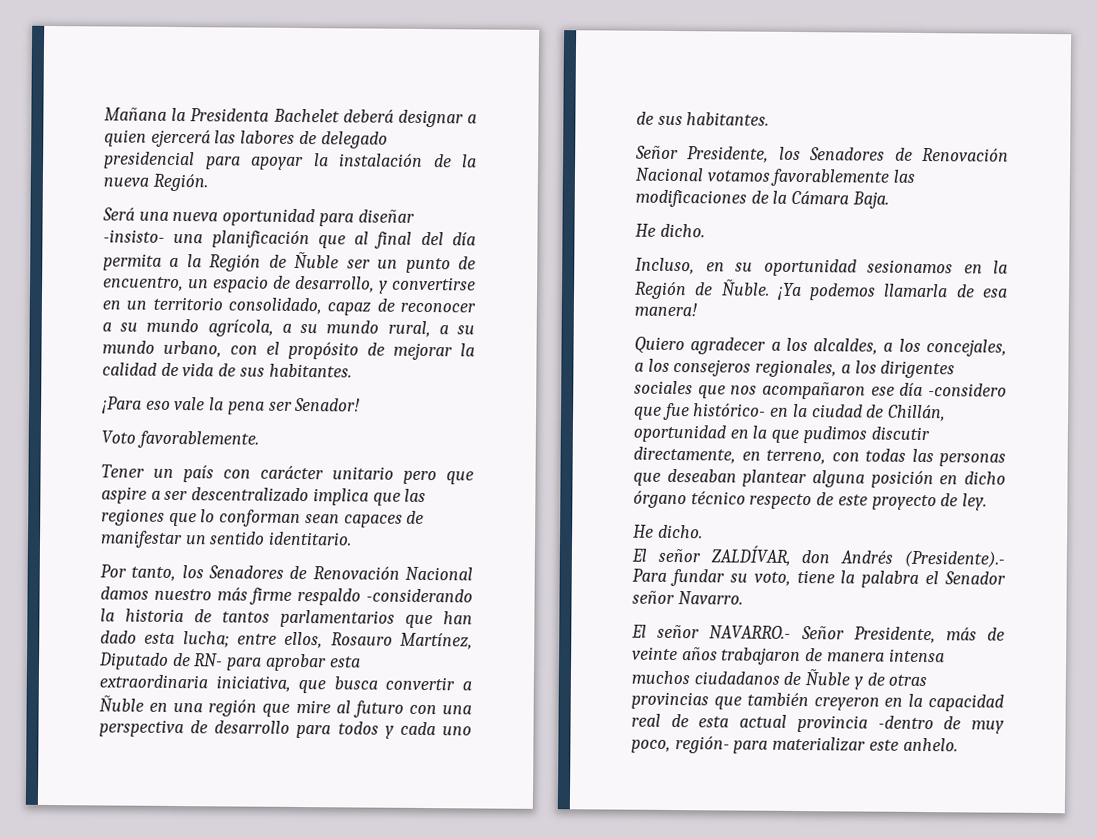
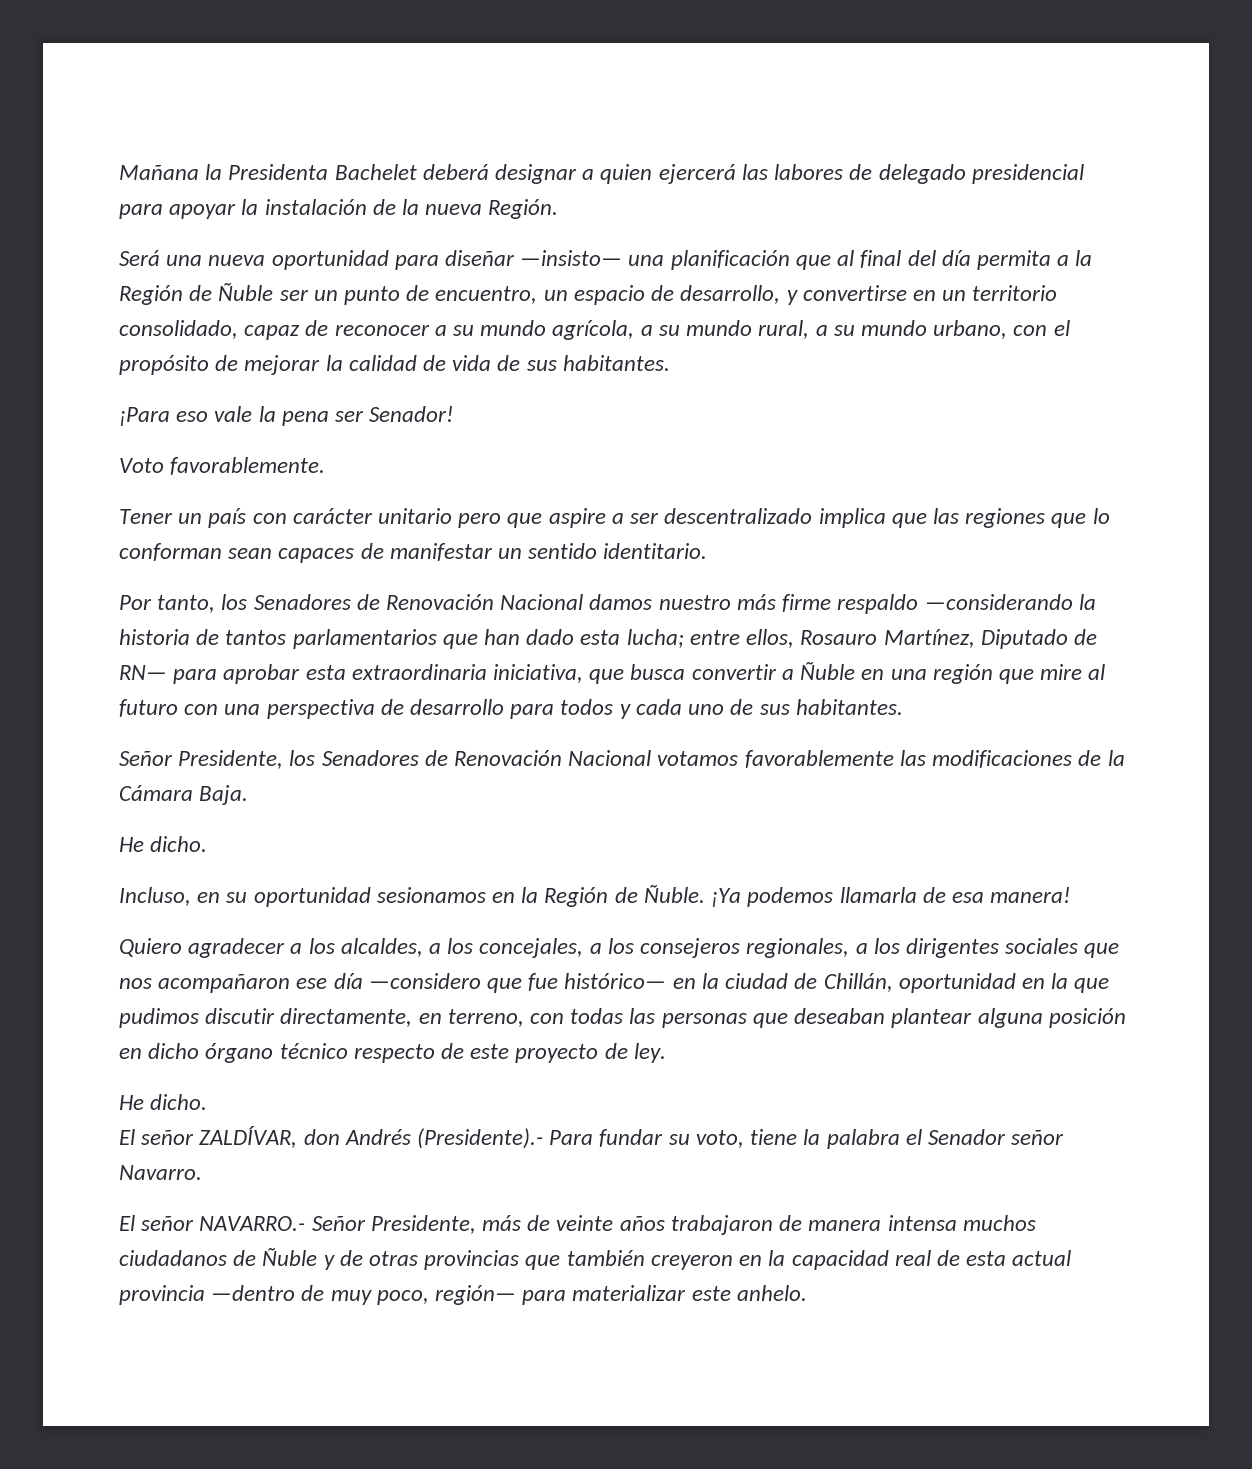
- Será una nueva oportunidad para diseñar -insisto- una planificación que al final del día permita a la Región de Ñuble ser un punto de encuentro, un espacio de desarrollo, y convertirse en un territorio consolidado, capaz de reconocer a su mundo agrícola, a su mundo rural, a su mundo urbano, con el propósito de mejorar la calidad de vida de sus habitantes.
+ Será una nueva oportunidad para diseñar —insisto— una planificación que al final del día permita a la Región de Ñuble ser un punto de encuentro, un espacio de desarrollo, y convertirse en un territorio consolidado, capaz de reconocer a su mundo agrícola, a su mundo rural, a su mundo urbano, con el propósito de mejorar la calidad de vida de sus habitantes.
- Por tanto, los Senadores de Renovación Nacional damos nuestro más firme respaldo -considerando la historia de tantos parlamentarios que han dado esta lucha; entre ellos, Rosauro Martínez, Diputado de RN- para aprobar esta extraordinaria iniciativa, que busca convertir a Ñuble en una región que mire al futuro con una perspectiva de desarrollo para todos y cada uno de sus habitantes.
+ Por tanto, los Senadores de Renovación Nacional damos nuestro más firme respaldo —considerando la historia de tantos parlamentarios que han dado esta lucha; entre ellos, Rosauro Martínez, Diputado de RN— para aprobar esta extraordinaria iniciativa, que busca convertir a Ñuble en una región que mire al futuro con una perspectiva de desarrollo para todos y cada uno de sus habitantes.
- Quiero agradecer a los alcaldes, a los concejales, a los consejeros regionales, a los dirigentes sociales que nos acompañaron ese día -considero que fue histórico- en la ciudad de Chillán, oportunidad en la que pudimos discutir directamente, en terreno, con todas las personas que deseaban plantear alguna posición en dicho órgano técnico respecto de este proyecto de ley.
+ Quiero agradecer a los alcaldes, a los concejales, a los consejeros regionales, a los dirigentes sociales que nos acompañaron ese día —considero que fue histórico— en la ciudad de Chillán, oportunidad en la que pudimos discutir directamente, en terreno, con todas las personas que deseaban plantear alguna posición en dicho órgano técnico respecto de este proyecto de ley.
- El señor NAVARRO.- Señor Presidente, más de veinte años trabajaron de manera intensa muchos ciudadanos de Ñuble y de otras provincias que también creyeron en la capacidad real de esta actual provincia -dentro de muy poco, región- para materializar este anhelo.
+ El señor NAVARRO.- Señor Presidente, más de veinte años trabajaron de manera intensa muchos ciudadanos de Ñuble y de otras provincias que también creyeron en la capacidad real de esta actual provincia —dentro de muy poco, región— para materializar este anhelo.

